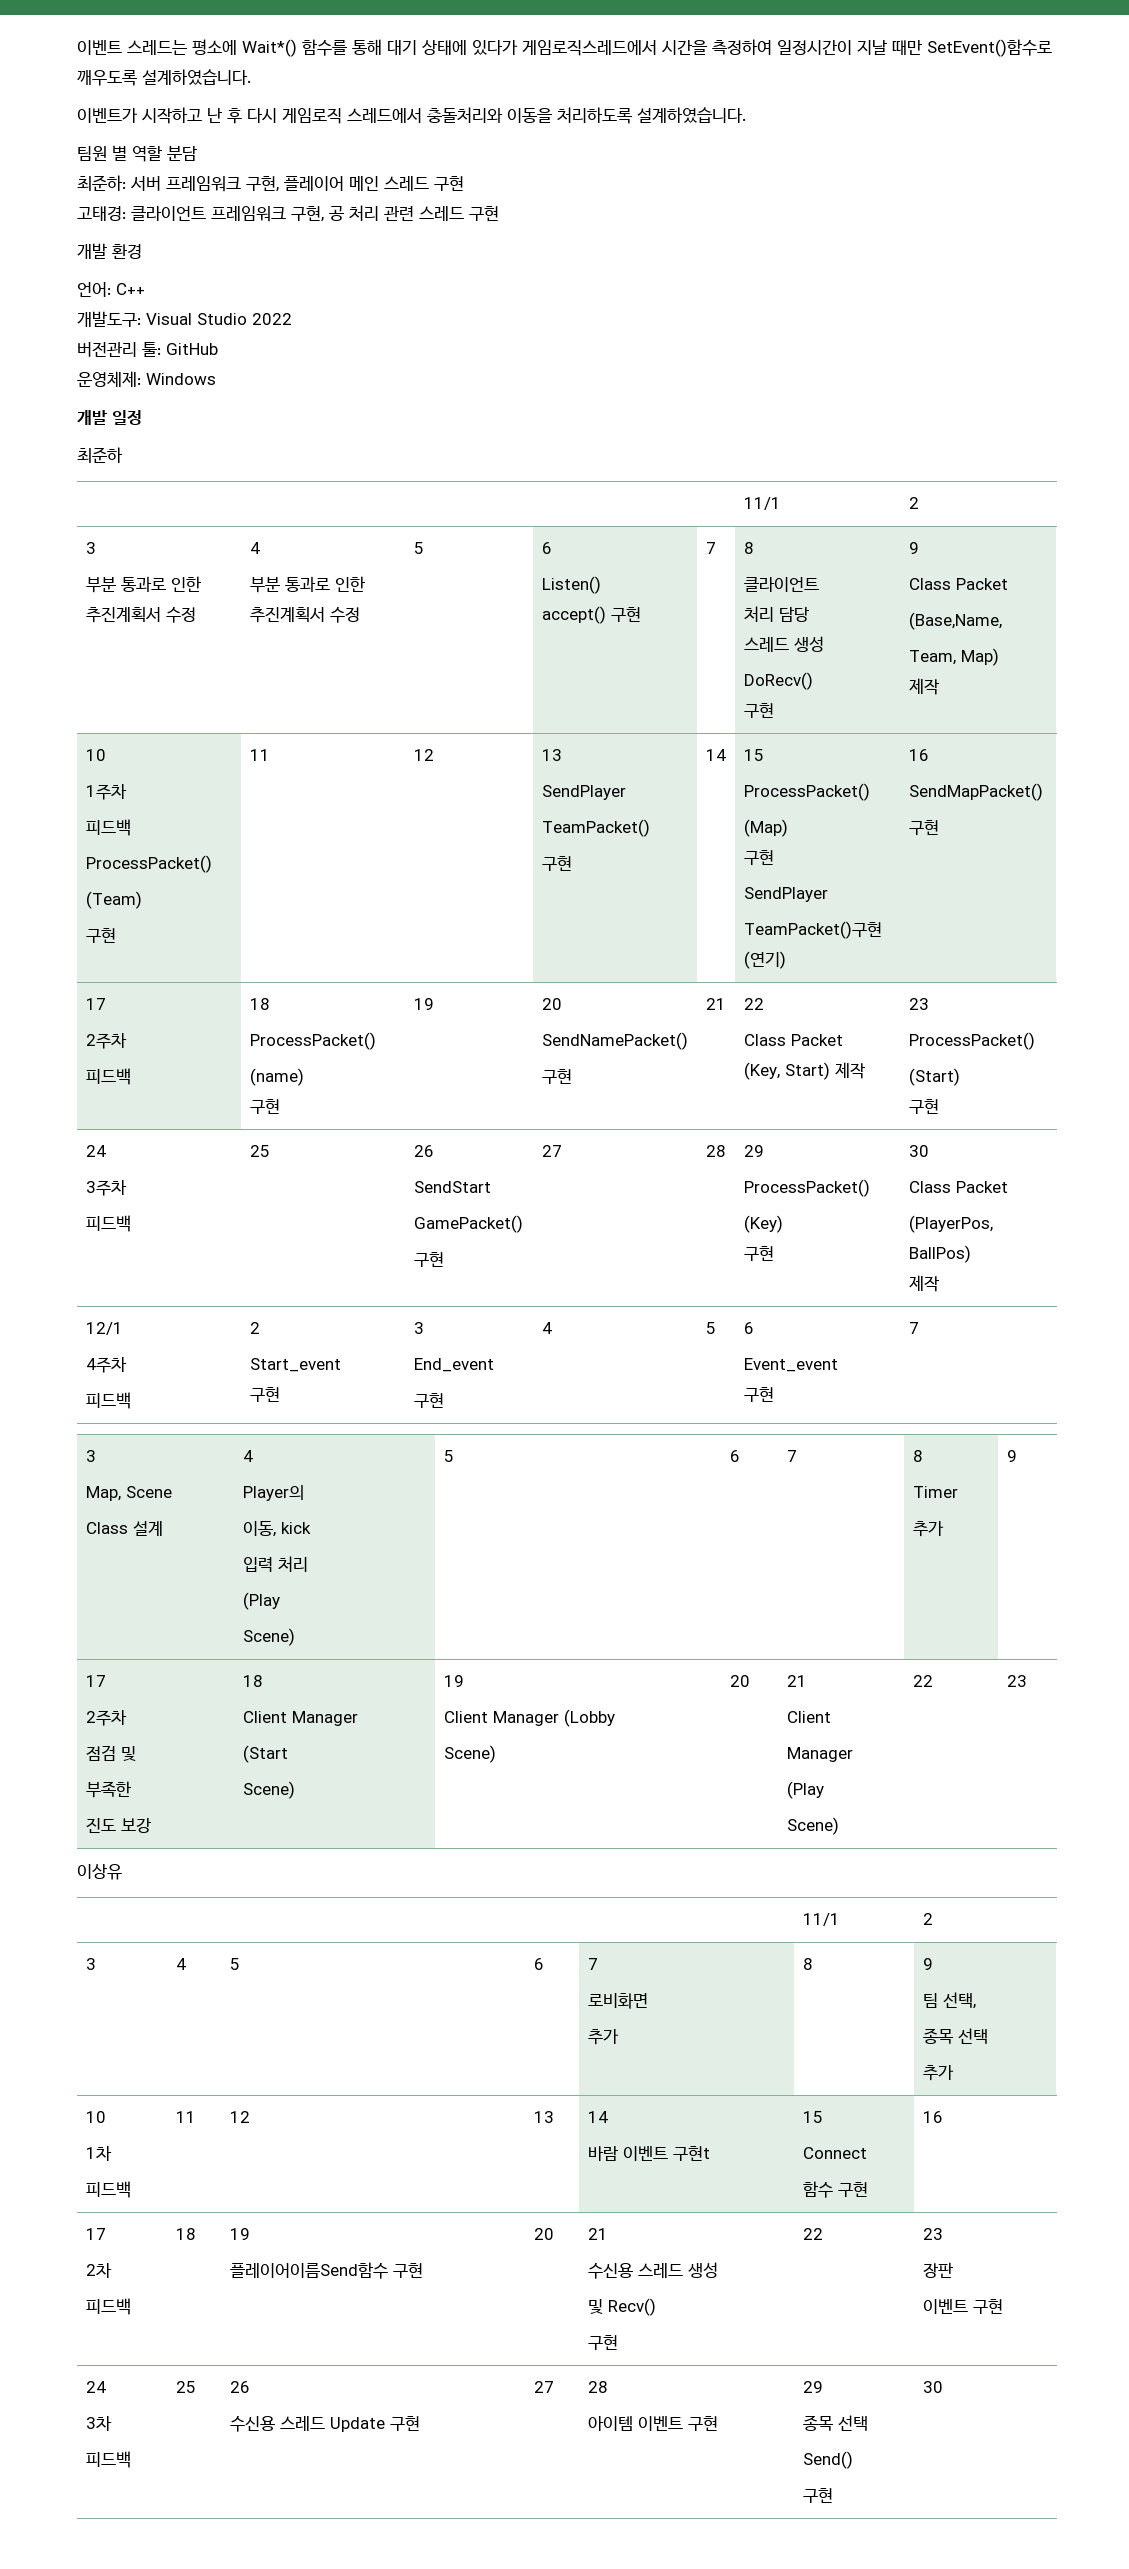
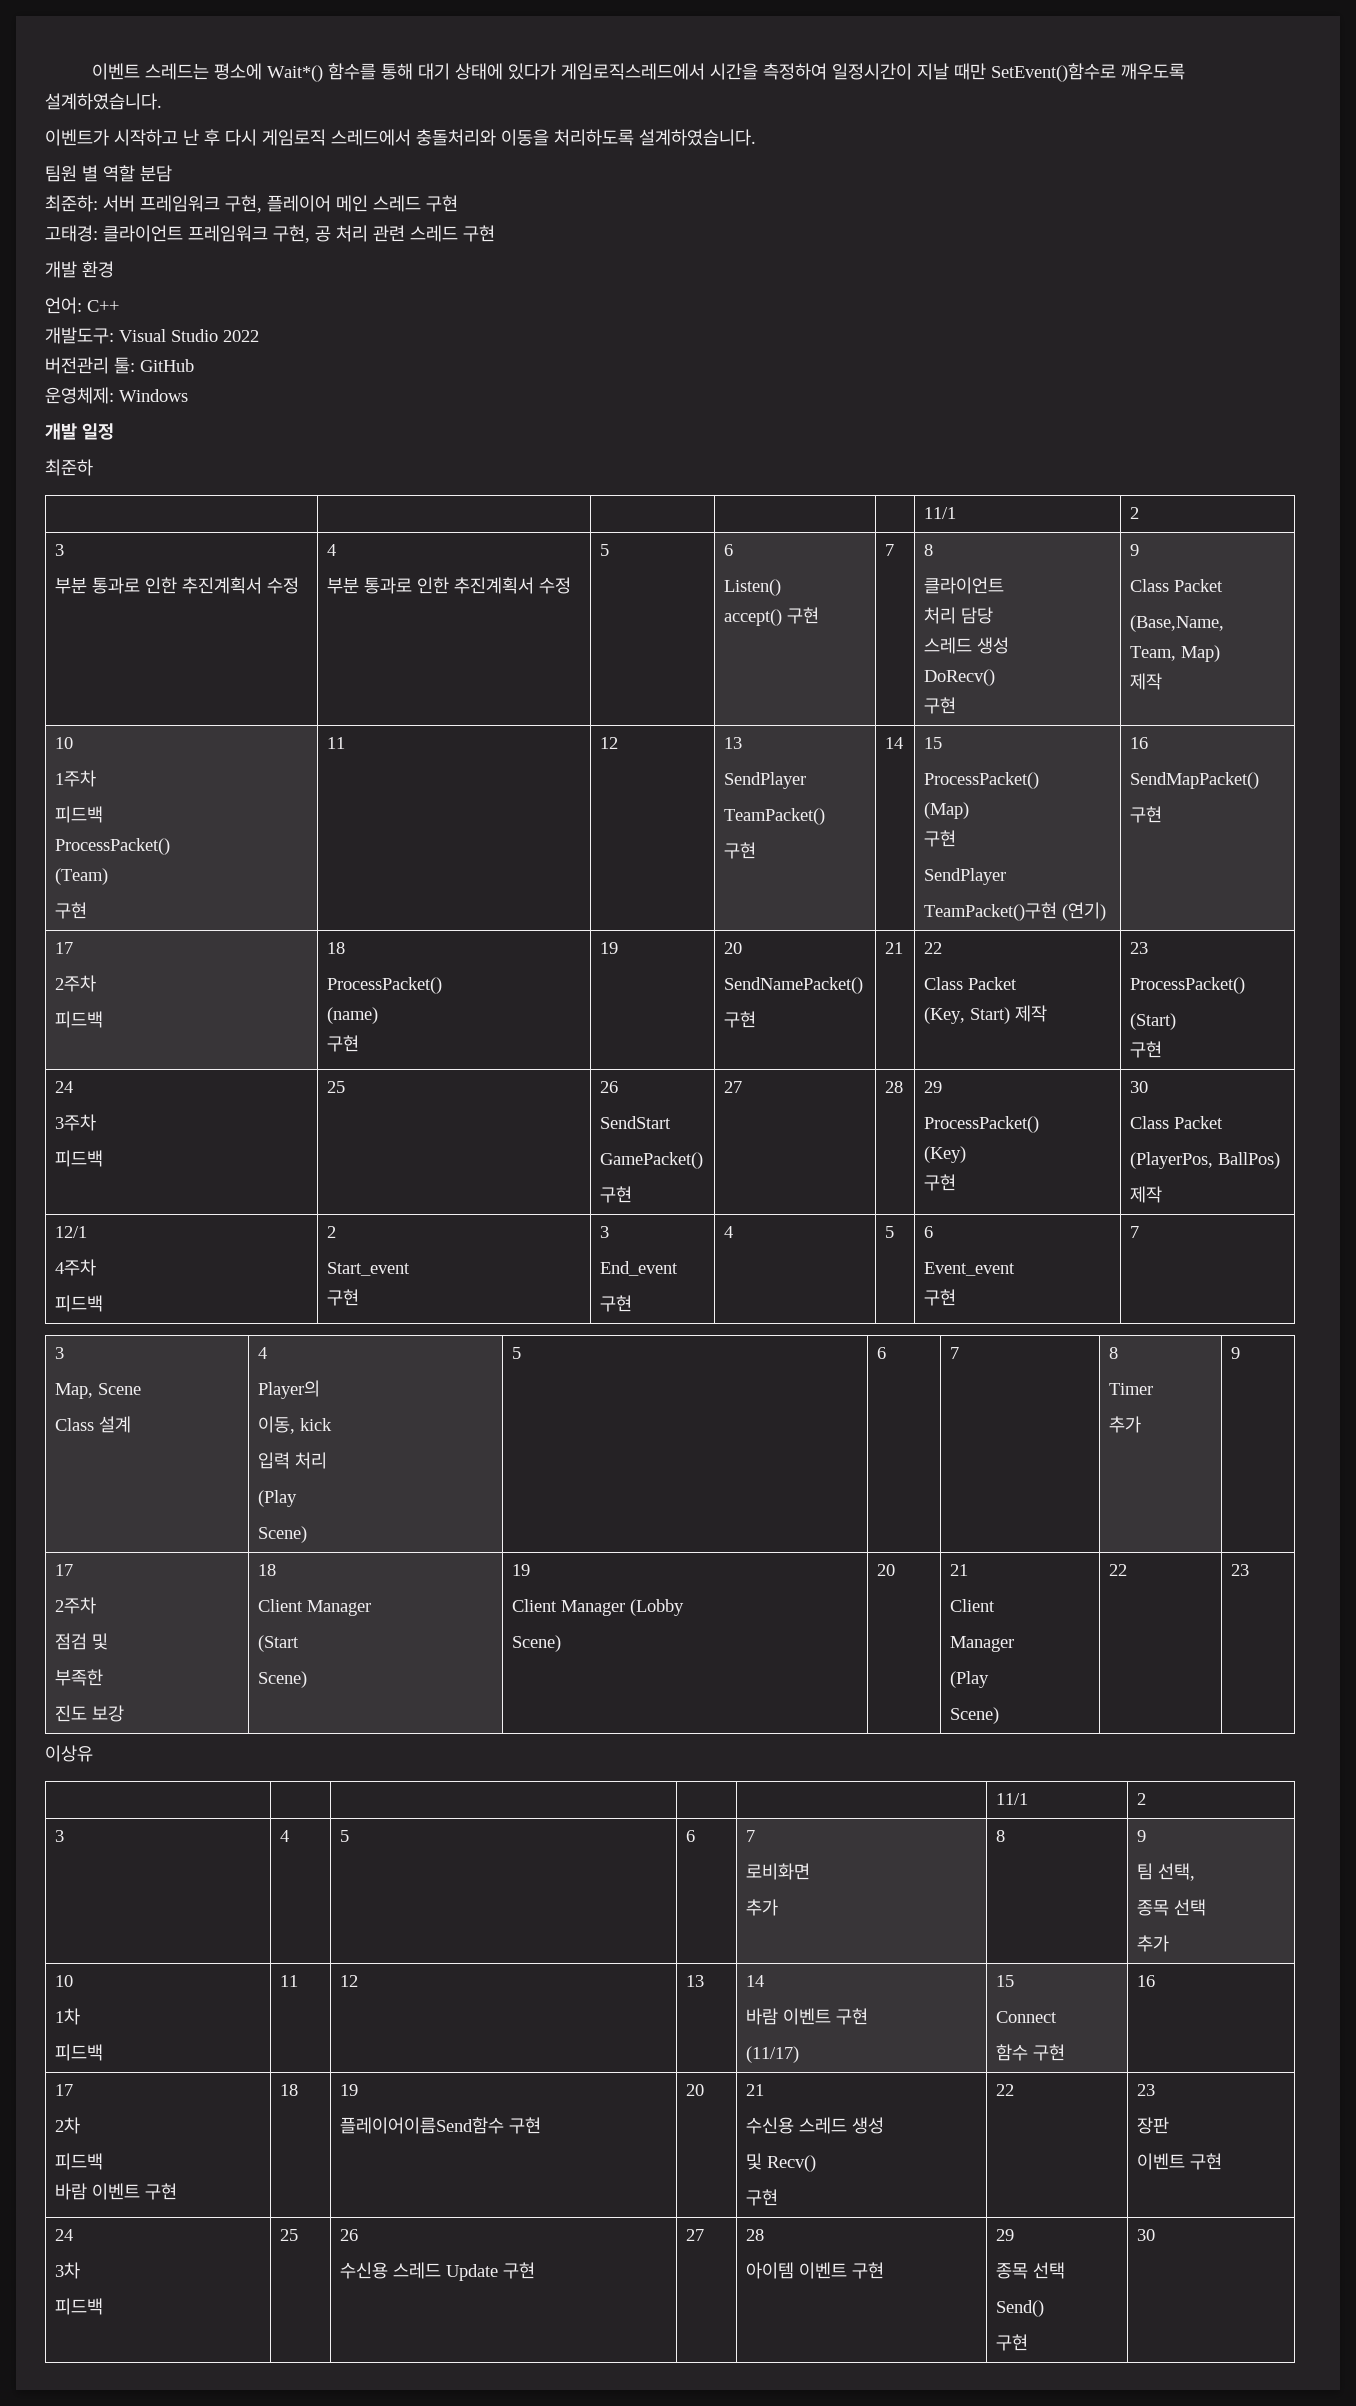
  3 | 4 | 5 | 6 | 7
  로비화면
  추가 | 8 | 9
  팀 선택,
  종목 선택
  추가
  10
  1차
  피드백 | 11 | 12 | 13 | 14
- 바람 이벤트 구현t | 15
+ 바람 이벤트 구현
+ (11/17) | 15
  Connect
  함수 구현 | 16
  17
  2차
- 피드백 | 18 | 19
+ 피드백
+ 바람 이벤트 구현 | 18 | 19

